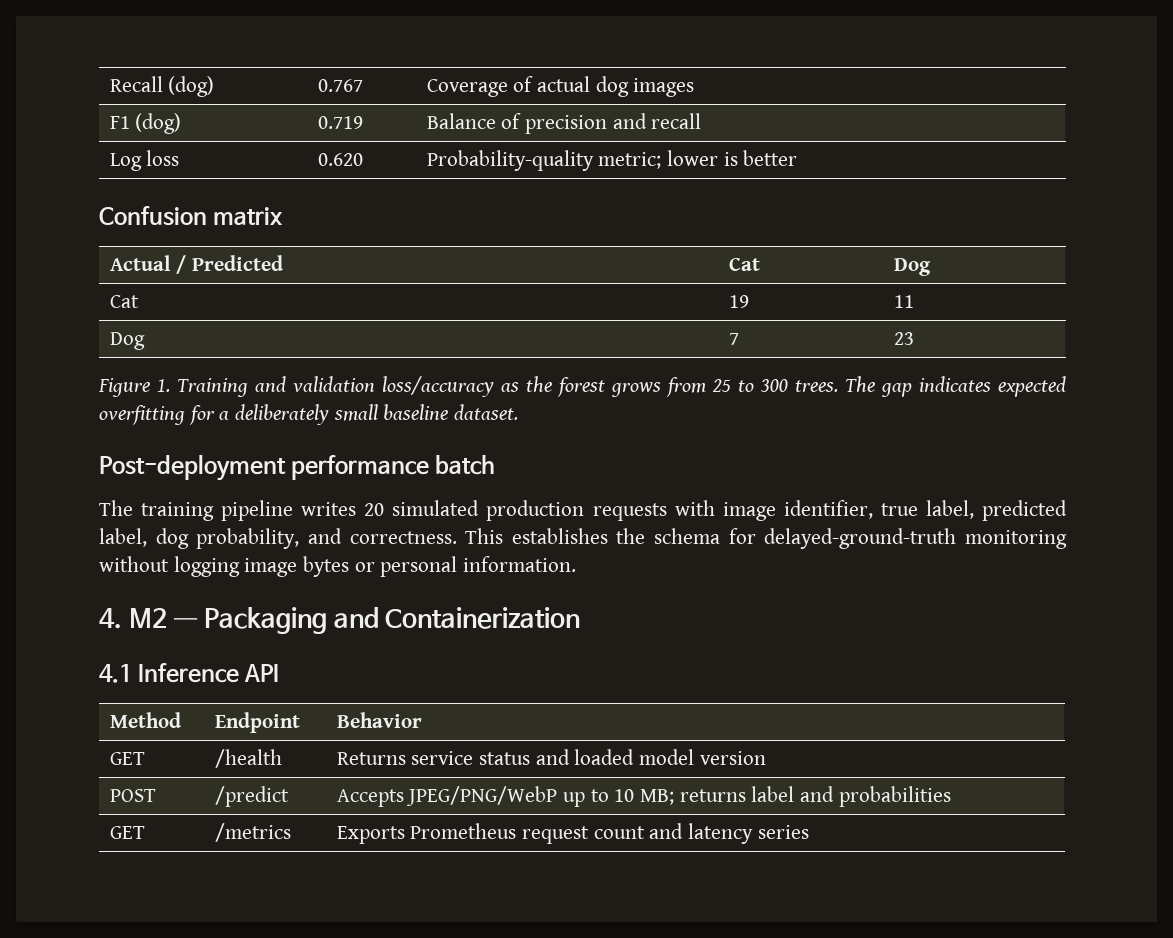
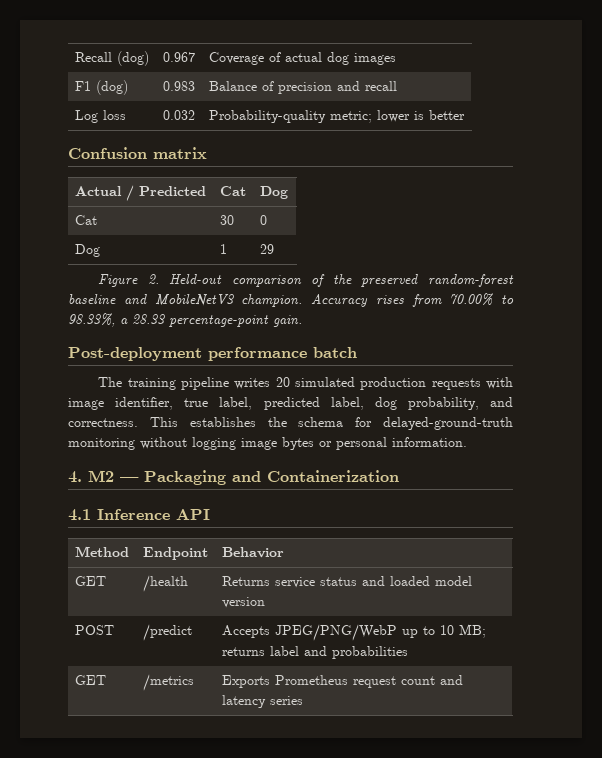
- Recall (dog) | 0.767 | Coverage of actual dog images
+ Recall (dog) | 0.967 | Coverage of actual dog images
- F1 (dog) | 0.719 | Balance of precision and recall
+ F1 (dog) | 0.983 | Balance of precision and recall
- Log loss | 0.620 | Probability-quality metric; lower is better
+ Log loss | 0.032 | Probability-quality metric; lower is better
- Cat | 19 | 11
+ Cat | 30 | 0
- Dog | 7 | 23
+ Dog | 1 | 29
- Figure 1. Training and validation loss/accuracy as the forest grows from 25 to 300 trees. The gap indicates expected overfitting for a deliberately small baseline dataset.
+ Figure 2. Held-out comparison of the preserved random-forest baseline and MobileNetV3 champion. Accuracy rises from 70.00% to 98.33%, a 28.33 percentage-point gain.

